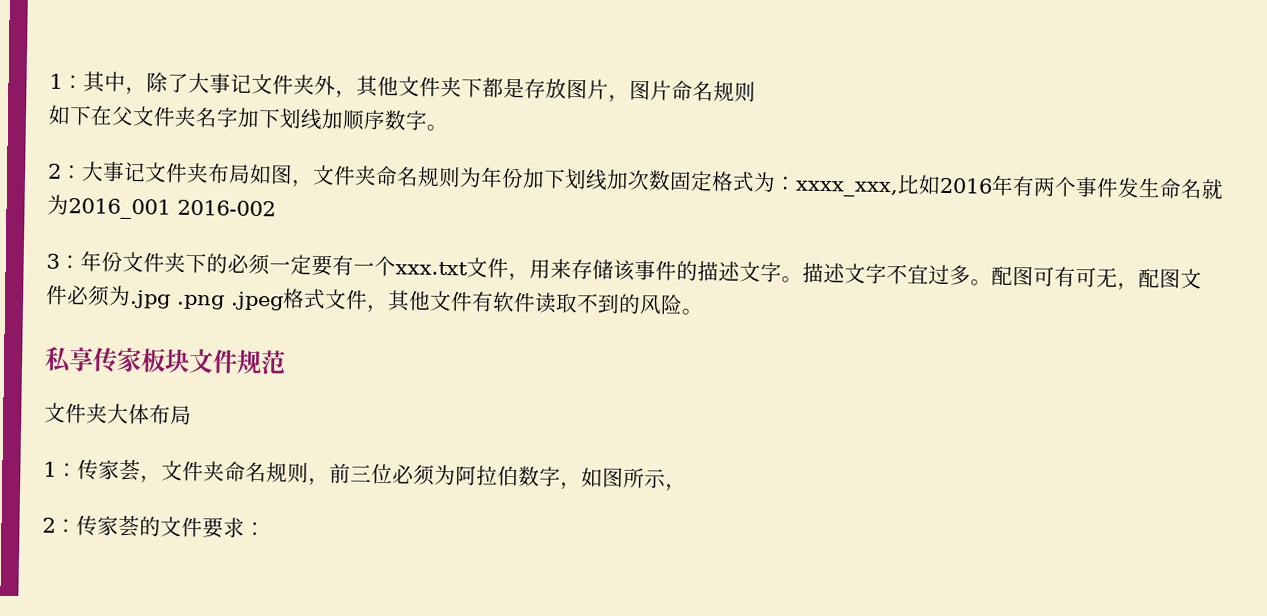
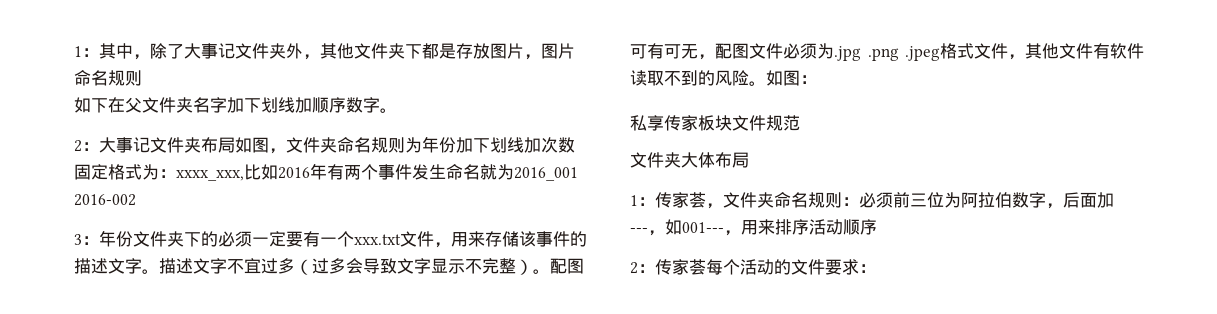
- 描述文字不宜过多。
+ 描述文字不宜过多（过多会导致文字显示不完整）。
+ 如图：
- 1：传家荟，文件夹命名规则，前三位必须为阿拉伯数字，如图所示，
+ 1：传家荟，文件夹命名规则：必须前三位为阿拉伯数字，后面加---，如001---，用来排序活动顺序
- 2：传家荟的文件要求：
+ 2：传家荟每个活动的文件要求：

